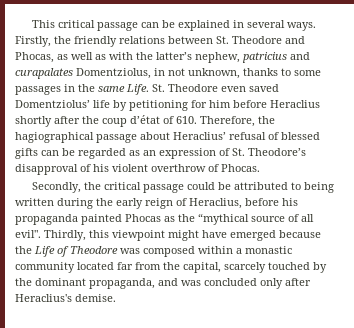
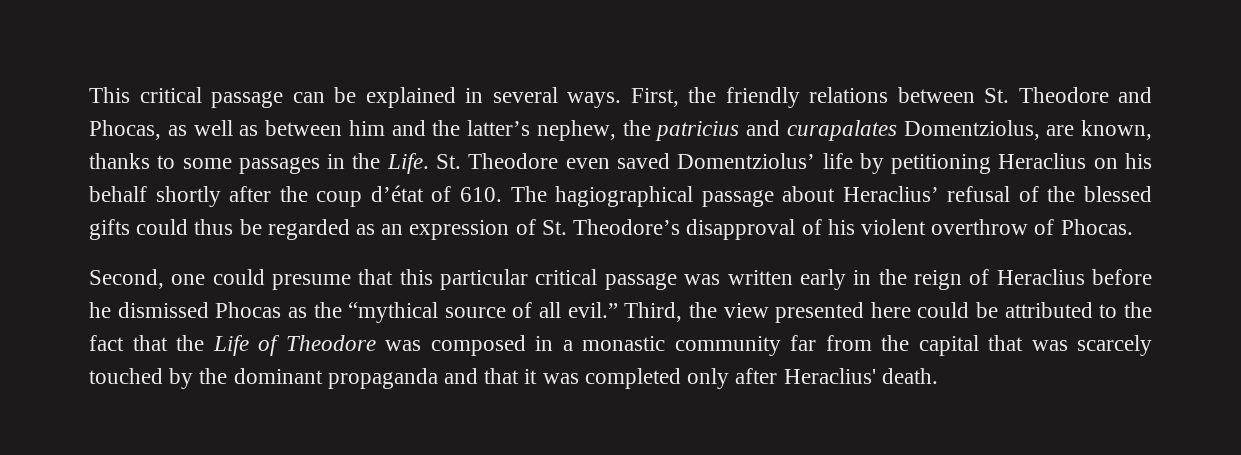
- Firstly, the friendly relations between St. Theodore and Phocas, as well as with the latter’s nephew, patricius and curapalates Domentziolus, in not unknown, thanks to some passages in the same Life.
+ First, the friendly relations between St. Theodore and Phocas, as well as between him and the latter’s nephew, the patricius and curapalates Domentziolus, are known, thanks to some passages in the Life.
- St. Theodore even saved Domentziolus’ life by petitioning for him before Heraclius shortly after the coup d’état of 610. Therefore, the hagiographical passage about Heraclius’ refusal of blessed gifts can be regarded as an expression of St. Theodore’s disapproval of his violent overthrow of Phocas.
+ St. Theodore even saved Domentziolus’ life by petitioning Heraclius on his behalf shortly after the coup d’état of 610. The hagiographical passage about Heraclius’ refusal of the blessed gifts could thus be regarded as an expression of St. Theodore’s disapproval of his violent overthrow of Phocas.
- Secondly, the critical passage could be attributed to being written during the early reign of Heraclius, before his propaganda painted Phocas as the “mythical source of all evil". Thirdly, this viewpoint might have emerged because the Life of Theodore was composed within a monastic community located far from the capital, scarcely touched by the dominant propaganda, and was concluded only after Heraclius's demise.
+ Second, one could presume that this particular critical passage was written early in the reign of Heraclius before he dismissed Phocas as the “mythical source of all evil.” Third, the view presented here could be attributed to the fact that the Life of Theodore was composed in a monastic community far from the capital that was scarcely touched by the dominant propaganda and that it was completed only after Heraclius' death.

